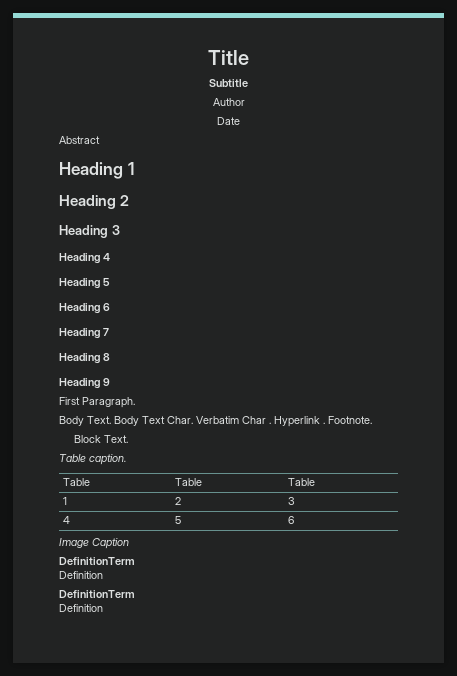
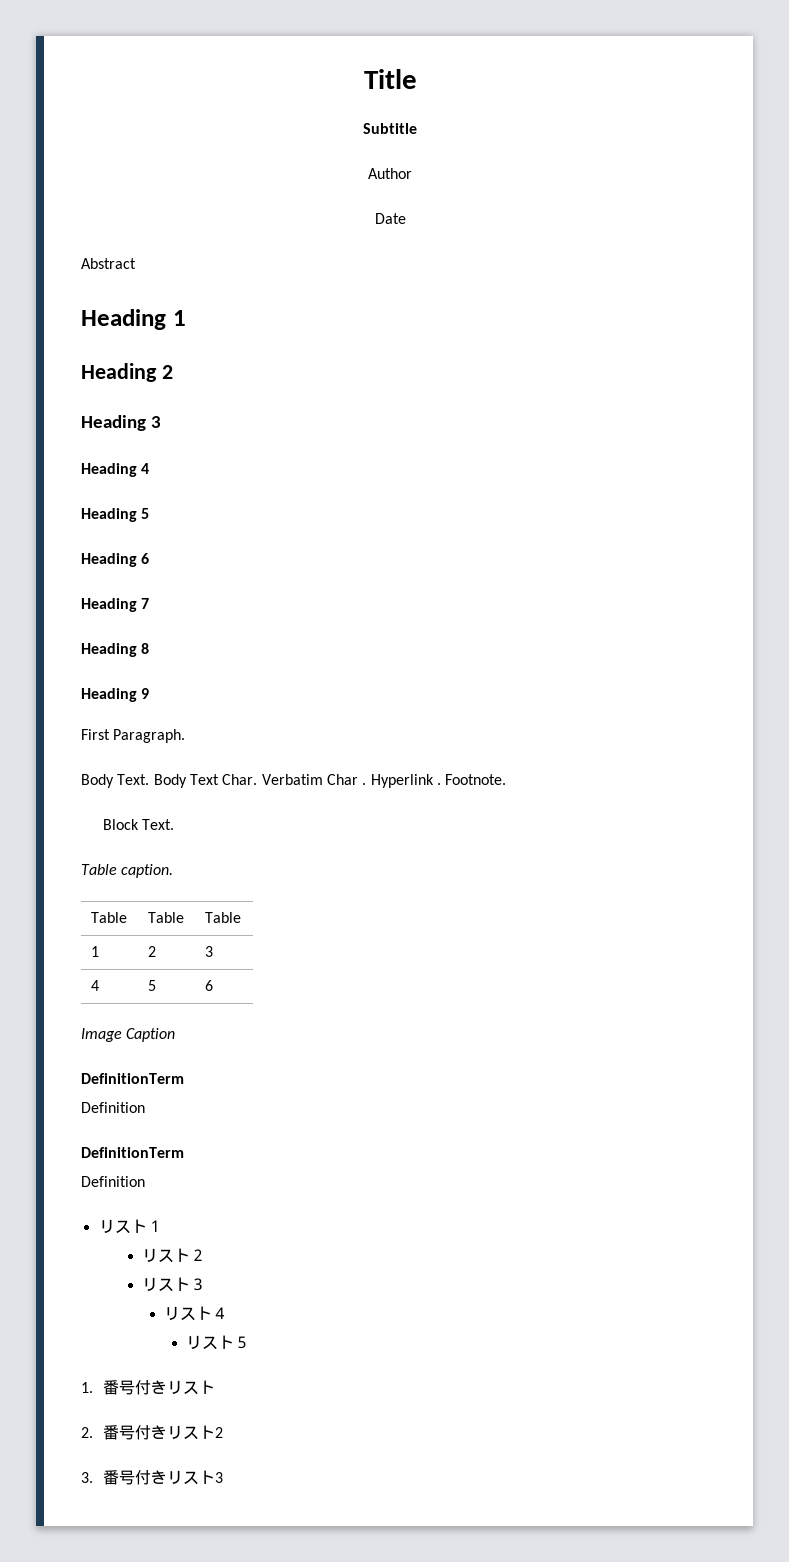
+ リスト１
+ リスト２
+ リスト３
+ リスト４
+ リスト５
+ 1.番号付きリスト
+ 2.番号付きリスト2
+ 3.番号付きリスト3

